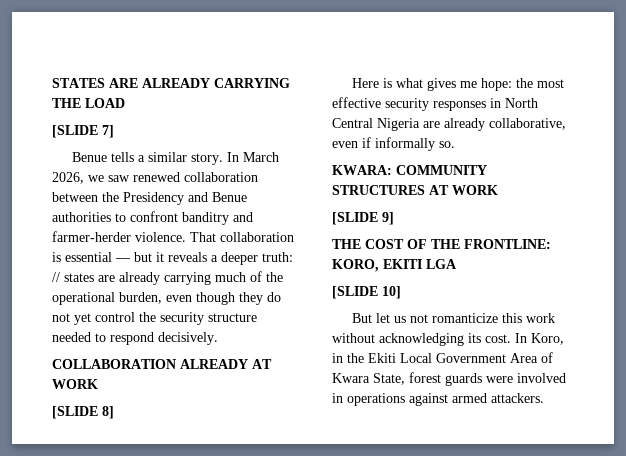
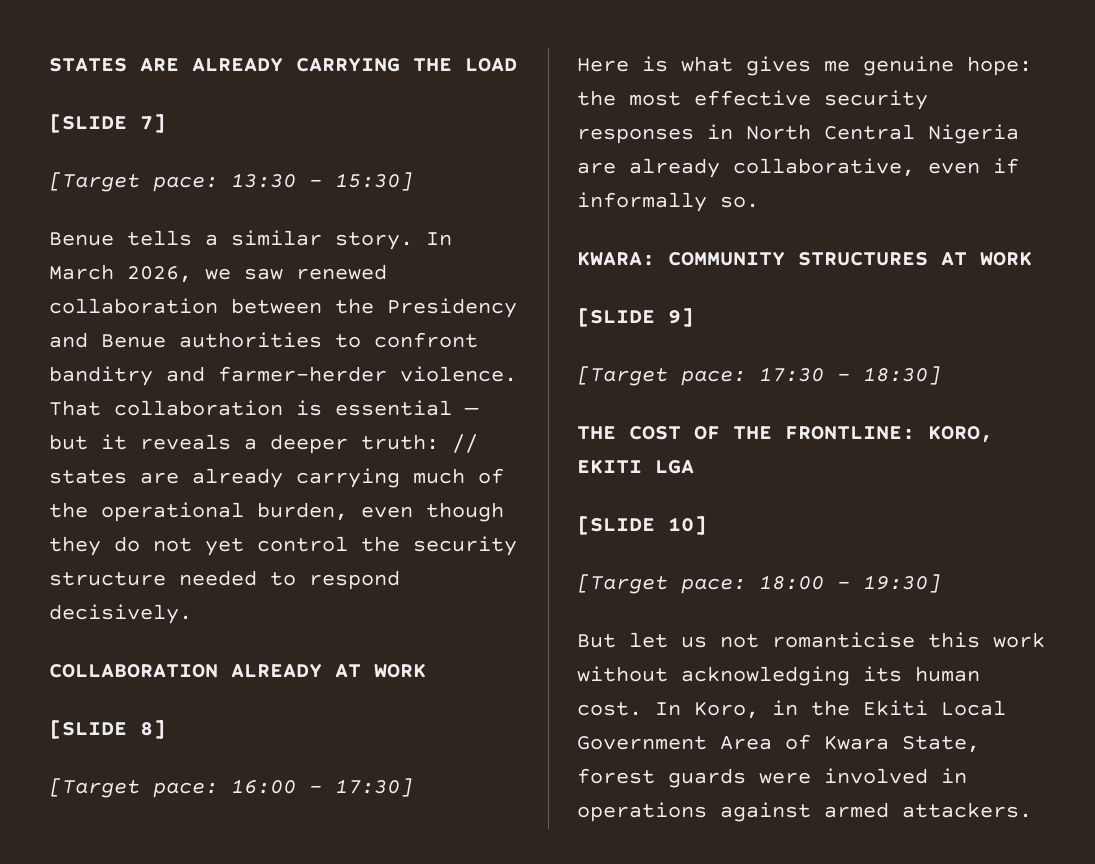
+ [Target pace: 13:30 – 15:30]
+ [Target pace: 16:00 – 17:30]
- Here is what gives me hope: the most effective security responses in North Central Nigeria are already collaborative, even if informally so.
+ Here is what gives me genuine hope: the most effective security responses in North Central Nigeria are already collaborative, even if informally so.
+ [Target pace: 17:30 – 18:30]
+ [Target pace: 18:00 – 19:30]
- But let us not romanticize this work without acknowledging its cost.
+ But let us not romanticise this work without acknowledging its human cost.

